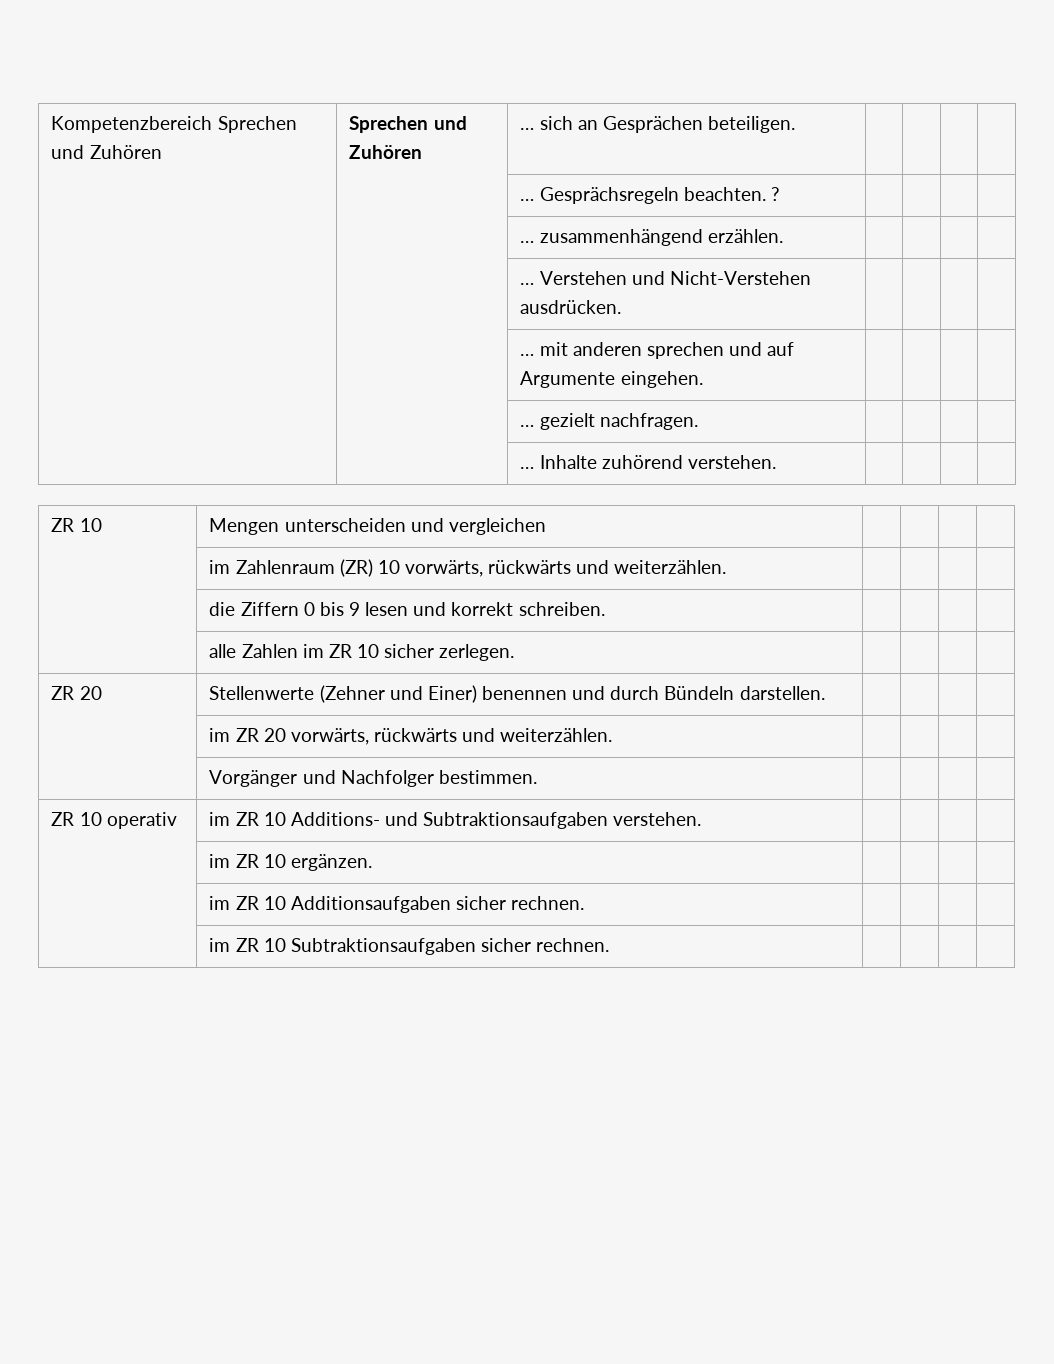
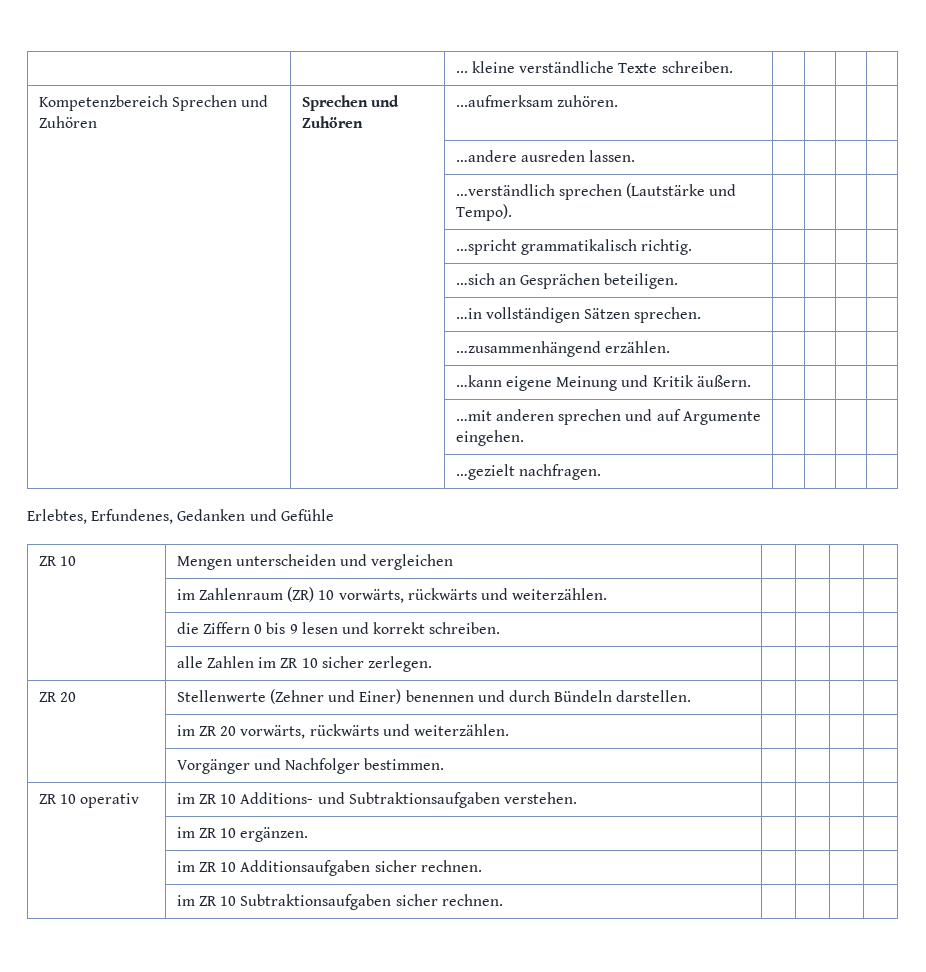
+ | | ... kleine verständliche Texte schreiben. | | | |
- Kompetenzbereich Sprechen und Zuhören | Sprechen und Zuhören | … sich an Gesprächen beteiligen. | | | |
- | | … Gesprächsregeln beachten. ? | | | |
- | | … zusammenhängend erzählen. | | | |
- | | … Verstehen und Nicht-Verstehen ausdrücken. | | | |
- | | … mit anderen sprechen und auf Argumente eingehen. | | | |
+ Kompetenzbereich Sprechen und Zuhören | Sprechen und Zuhören | ...aufmerksam zuhören. | | | |
+ | | …andere ausreden lassen. | | | |
+ | | …verständlich sprechen (Lautstärke und Tempo). | | | |
+ | | …spricht grammatikalisch richtig. | | | |
+ | | …sich an Gesprächen beteiligen. | | | |
+ | | …in vollständigen Sätzen sprechen. | | | |
+ | | …zusammenhängend erzählen. | | | |
+ | | …kann eigene Meinung und Kritik äußern. | | | |
+ | | …mit anderen sprechen und auf Argumente eingehen. | | | |
- | | … gezielt nachfragen. | | | |
+ | | …gezielt nachfragen. | | | |
- | | … Inhalte zuhörend verstehen. | | | |
+ Erlebtes, Erfundenes, Gedanken und Gefühle

